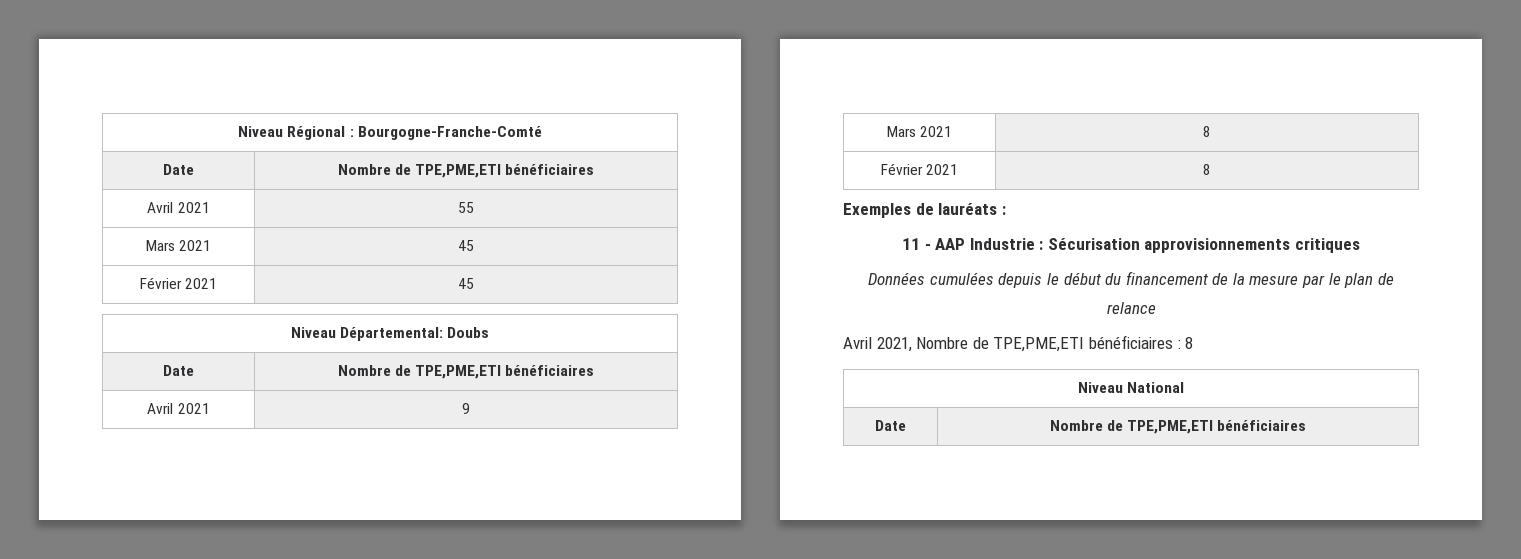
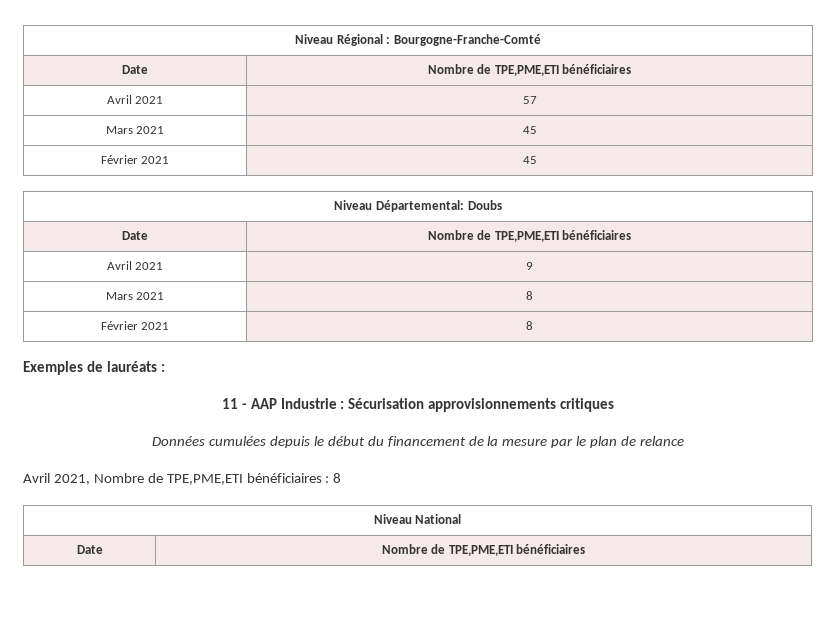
- Avril 2021 | 55
+ Avril 2021 | 57

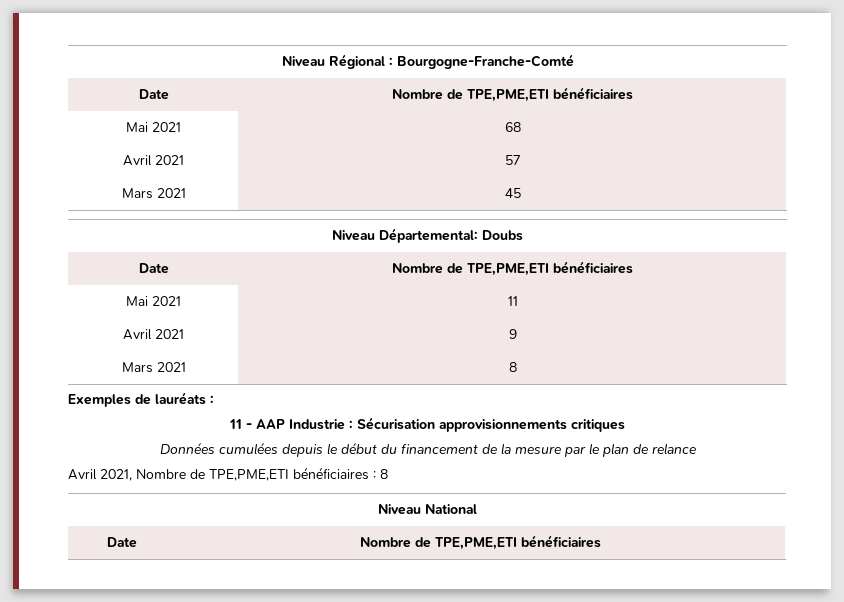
+ Mai 2021 | 68
- Février 2021 | 45
+ Mai 2021 | 11
- Février 2021 | 8

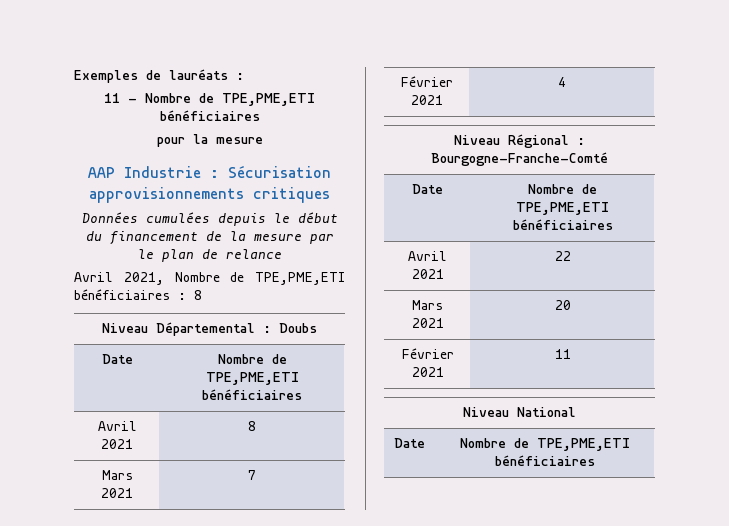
- Niveau Régional : Bourgogne-Franche-Comté
- Date | Nombre de TPE,PME,ETI bénéficiaires
- Mai 2021 | 68
- Avril 2021 | 57
- Mars 2021 | 45
- Niveau Départemental: Doubs
- Date | Nombre de TPE,PME,ETI bénéficiaires
- Mai 2021 | 11
- Avril 2021 | 9
- Mars 2021 | 8
- 11 - AAP Industrie : Sécurisation approvisionnements critiques
+ 11 - Nombre de TPE,PME,ETI bénéficiaires
+ pour la mesure
+ AAP Industrie : Sécurisation approvisionnements critiques
+ Niveau Départemental : Doubs
+ Date | Nombre de TPE,PME,ETI bénéficiaires
+ Avril 2021 | 8
+ Mars 2021 | 7
+ Février 2021 | 4
+ Niveau Régional : Bourgogne-Franche-Comté
+ Date | Nombre de TPE,PME,ETI bénéficiaires
+ Avril 2021 | 22
+ Mars 2021 | 20
+ Février 2021 | 11

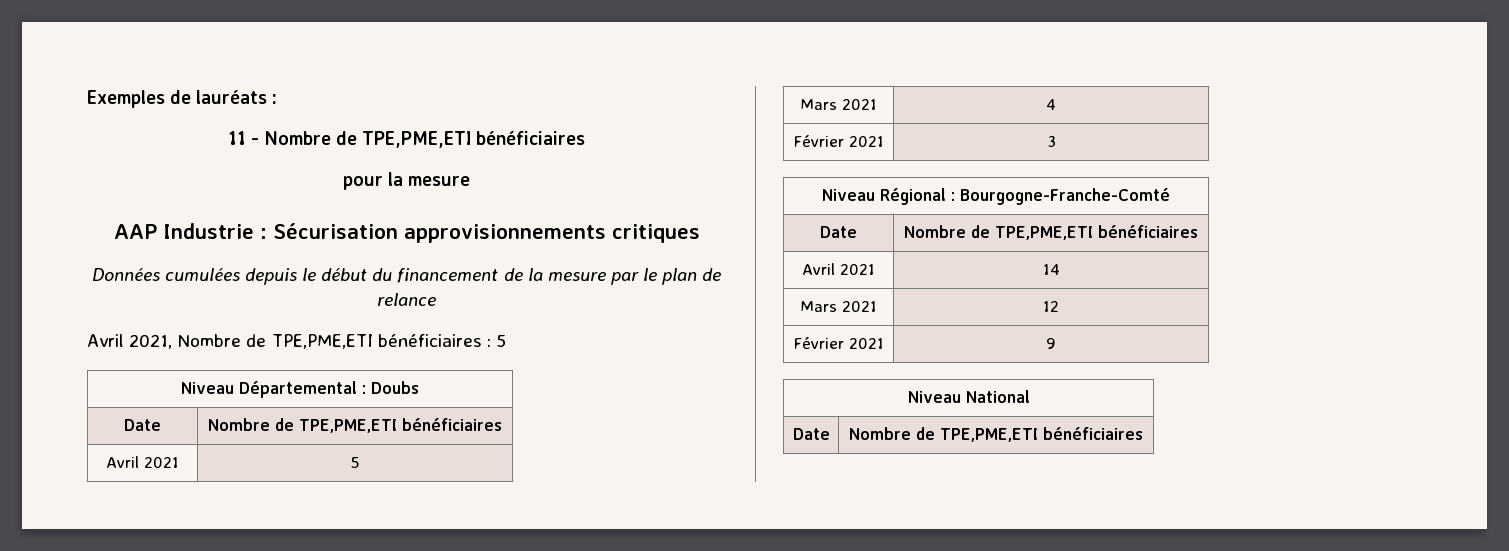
- Avril 2021, Nombre de TPE,PME,ETI bénéficiaires : 8
+ Avril 2021, Nombre de TPE,PME,ETI bénéficiaires : 5
- Avril 2021 | 8
- Mars 2021 | 7
- Février 2021 | 4
+ Avril 2021 | 5
+ Mars 2021 | 4
+ Février 2021 | 3
- Avril 2021 | 22
- Mars 2021 | 20
- Février 2021 | 11
+ Avril 2021 | 14
+ Mars 2021 | 12
+ Février 2021 | 9

